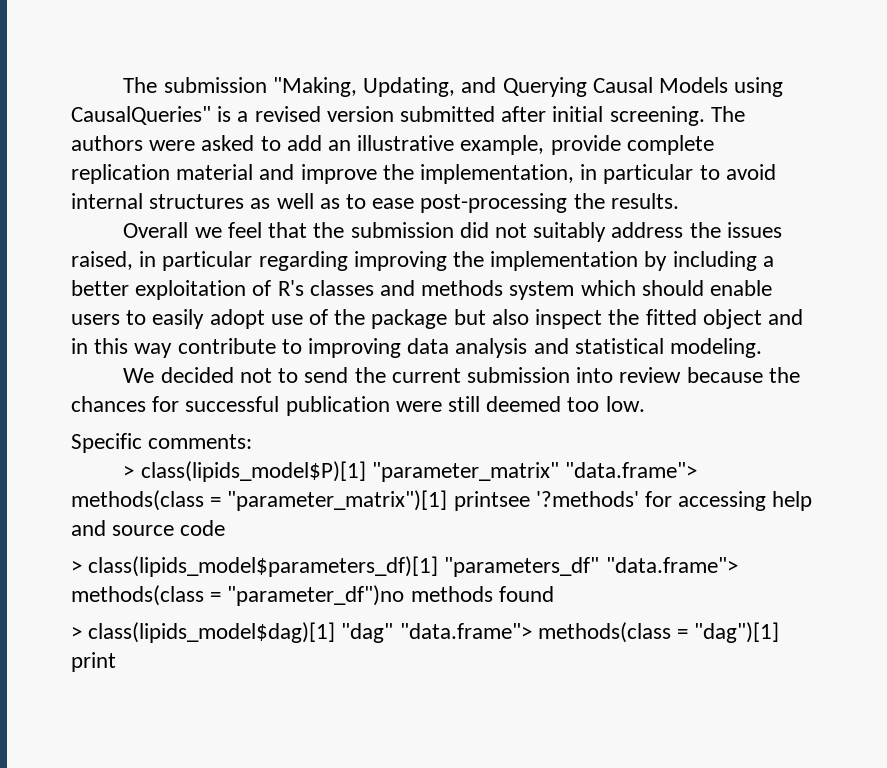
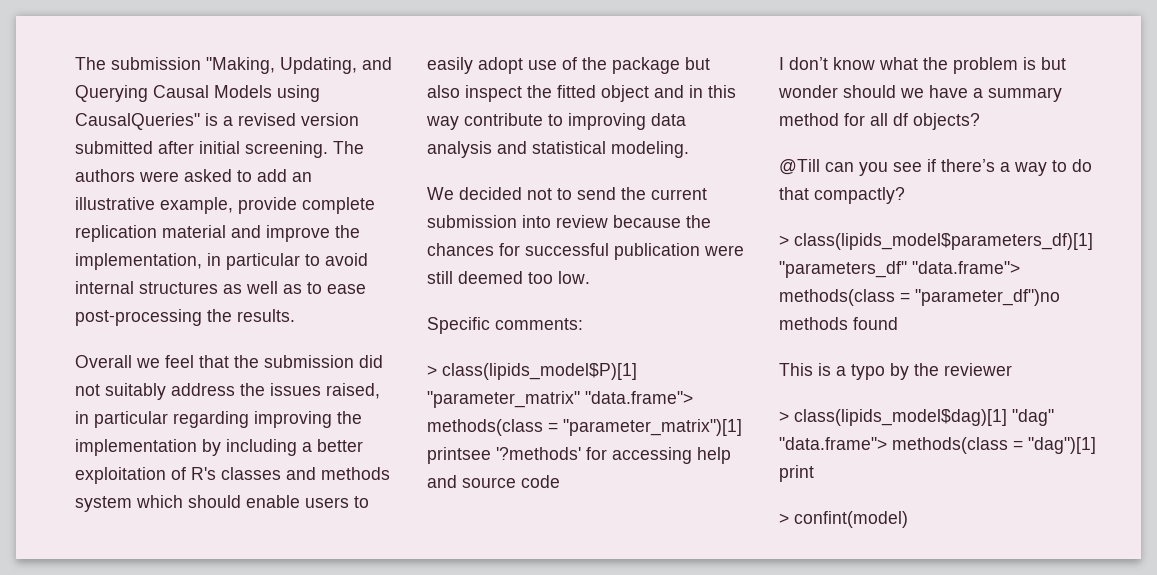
+ I don’t know what the problem is but wonder should we have a summary method for all df objects?
+ @Till can you see if there’s a way to do that compactly?
+ This is a typo by the reviewer
+ > confint(model)

